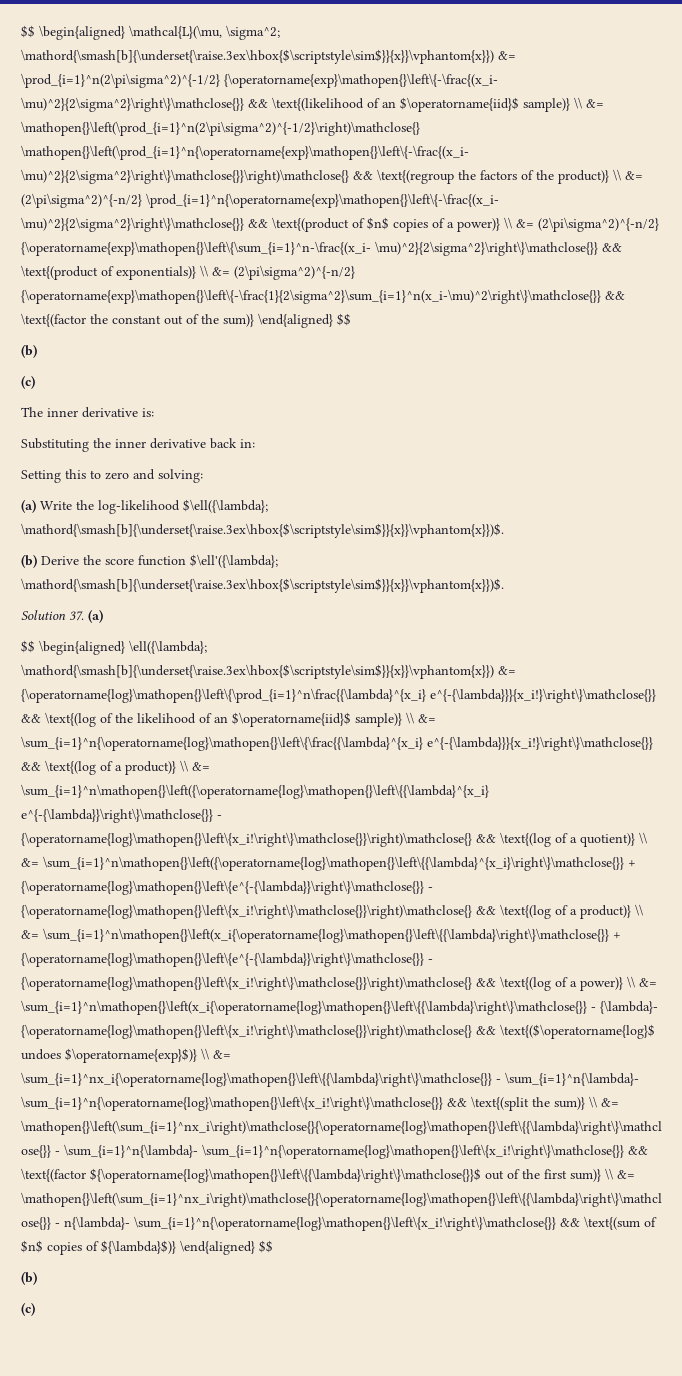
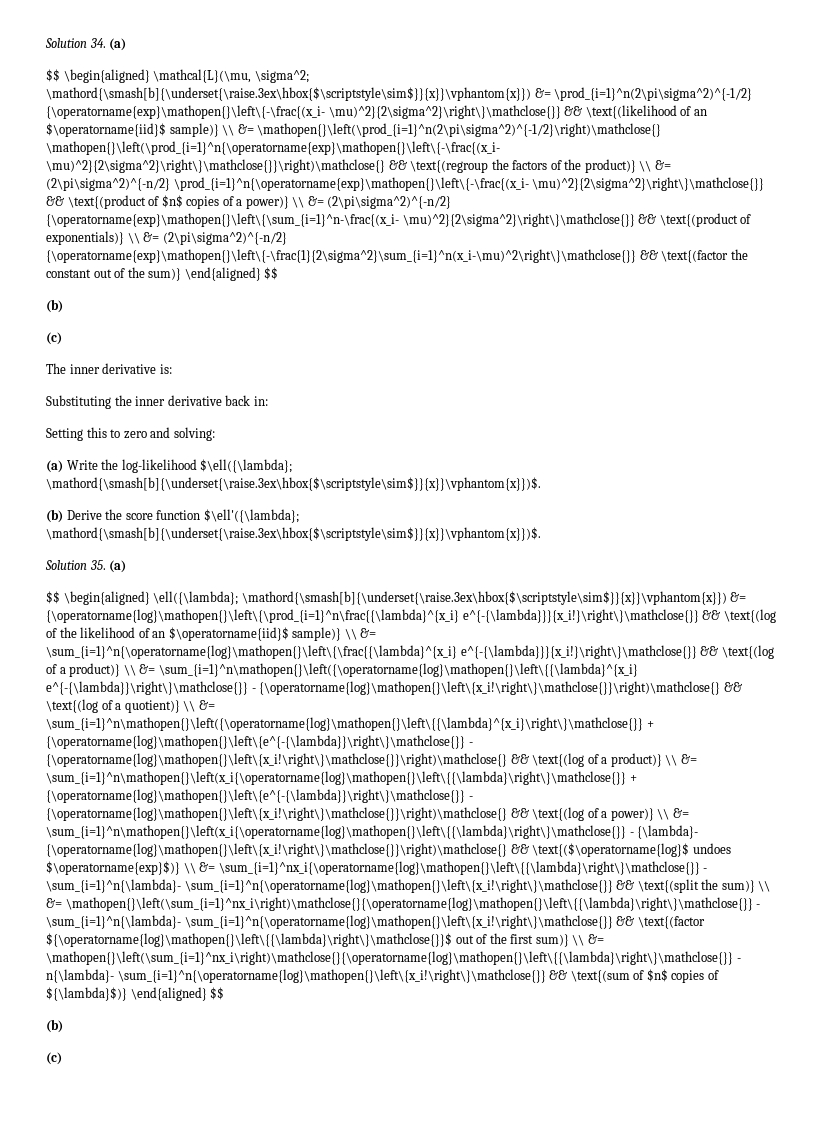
+ Solution 34. (a)
- Solution 37. (a)
+ Solution 35. (a)

